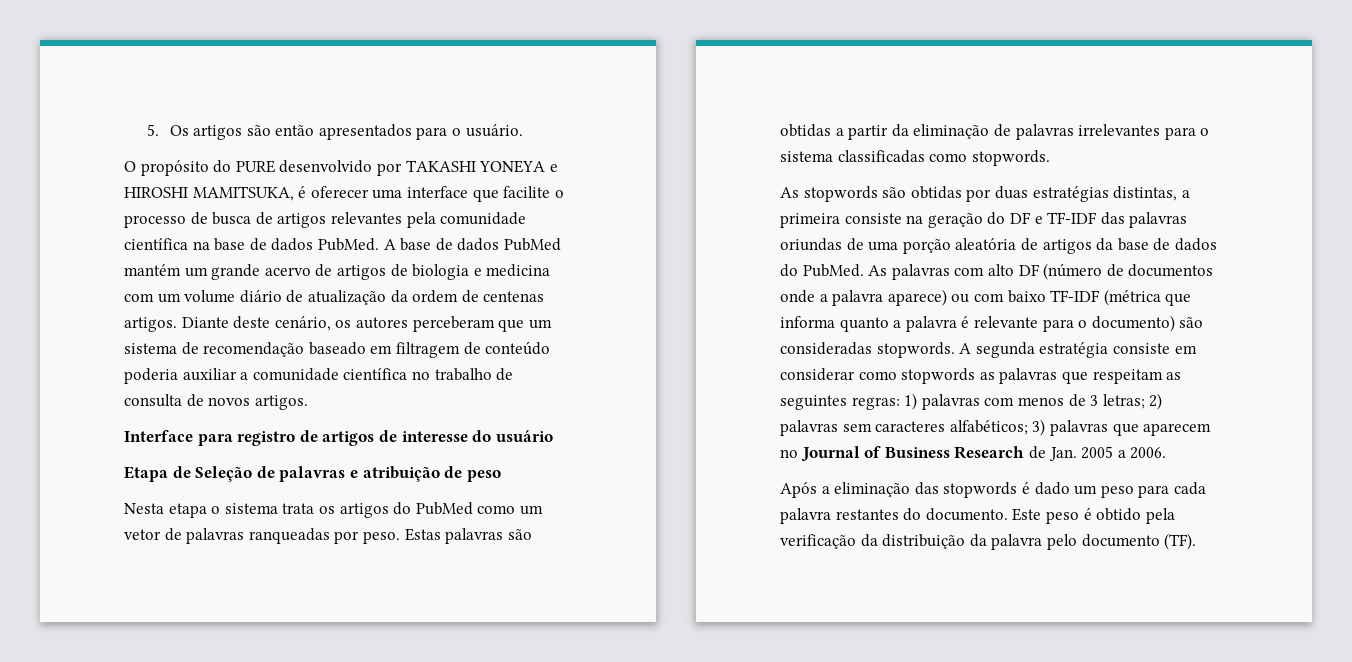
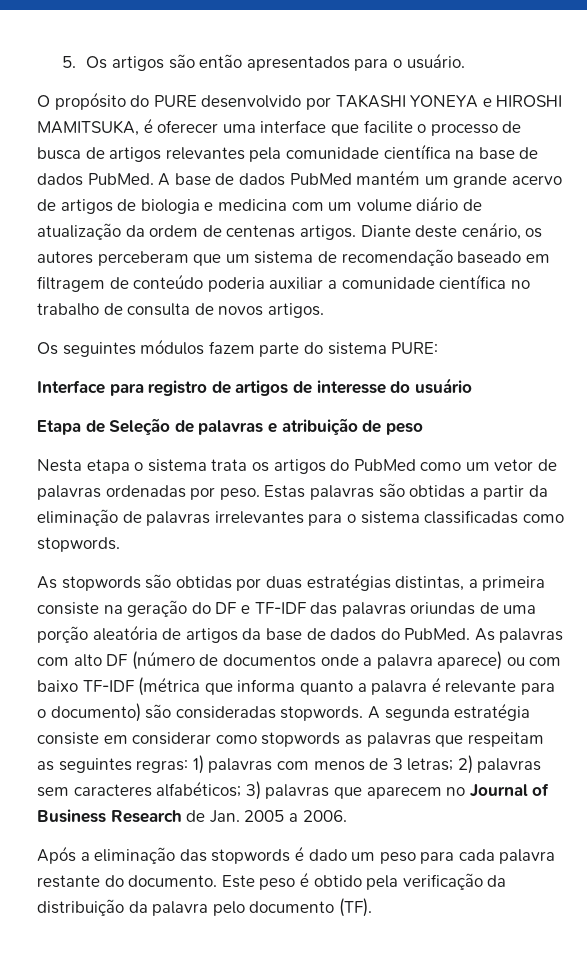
+ Os seguintes módulos fazem parte do sistema PURE:
- Nesta etapa o sistema trata os artigos do PubMed como um vetor de palavras ranqueadas por peso.
+ Nesta etapa o sistema trata os artigos do PubMed como um vetor de palavras ordenadas por peso.
- Após a eliminação das stopwords é dado um peso para cada palavra restantes do documento.
+ Após a eliminação das stopwords é dado um peso para cada palavra restante do documento.

